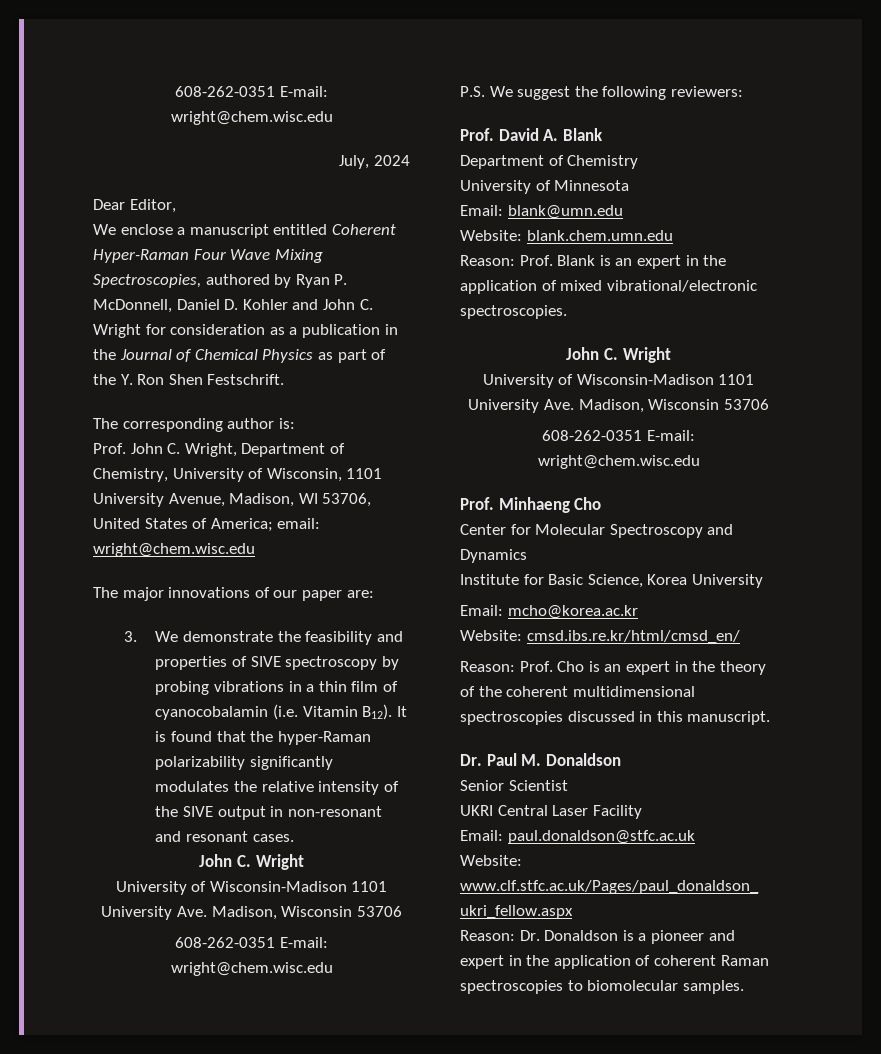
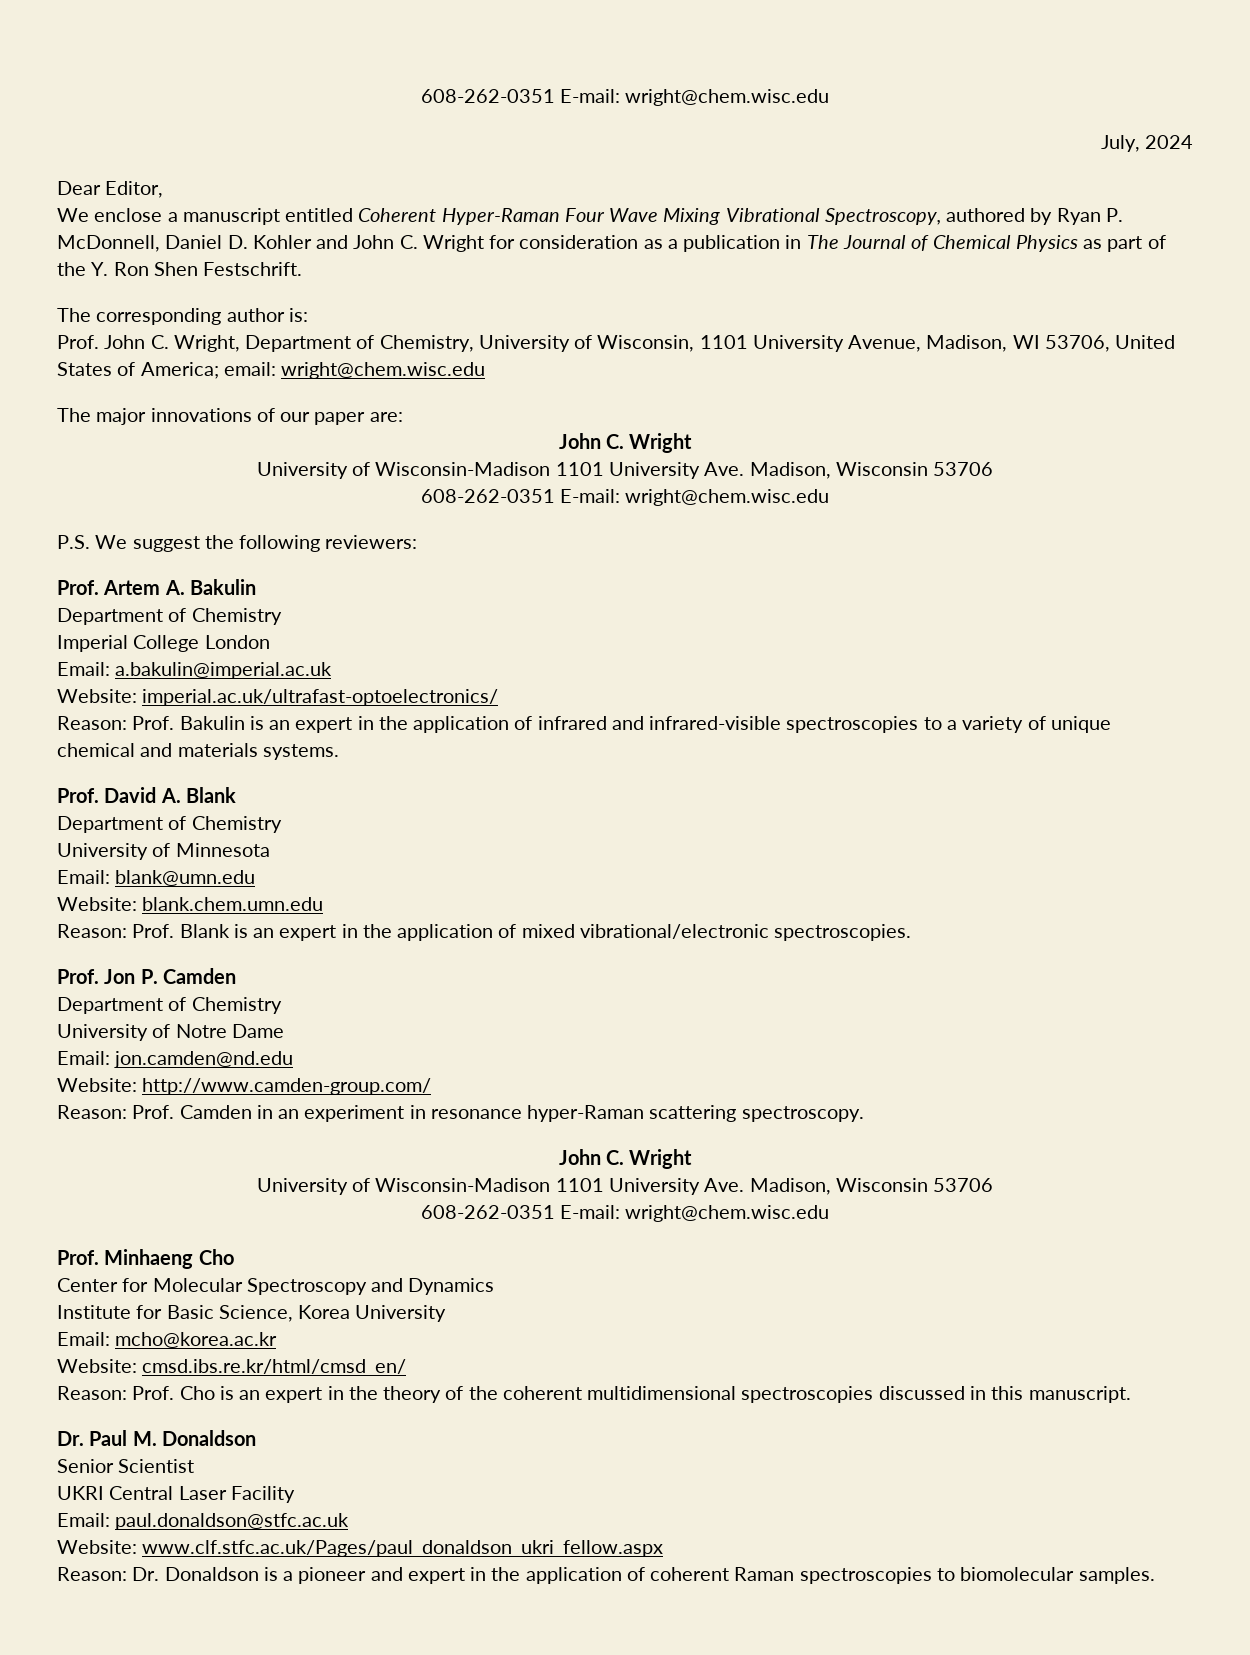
- We enclose a manuscript entitled Coherent Hyper-Raman Four Wave Mixing Spectroscopies, authored by Ryan P. McDonnell, Daniel D. Kohler and John C. Wright for consideration as a publication in the Journal of Chemical Physics as part of the Y. Ron Shen Festschrift.
+ We enclose a manuscript entitled Coherent Hyper-Raman Four Wave Mixing Vibrational Spectroscopy, authored by Ryan P. McDonnell, Daniel D. Kohler and John C. Wright for consideration as a publication in The Journal of Chemical Physics as part of the Y. Ron Shen Festschrift.
- 3. We demonstrate the feasibility and properties of SIVE spectroscopy by probing vibrations in a thin film of cyanocobalamin (i.e. Vitamin B12). It is found that the hyper-Raman polarizability significantly modulates the relative intensity of the SIVE output in non-resonant and resonant cases.
+ Prof. Artem A. Bakulin
+ Department of Chemistry
+ Imperial College London
+ Email: a.bakulin@imperial.ac.uk
+ Website: imperial.ac.uk/ultrafast-optoelectronics/
+ Reason: Prof. Bakulin is an expert in the application of infrared and infrared-visible spectroscopies to a variety of unique chemical and materials systems.
+ Prof. Jon P. Camden
+ Department of Chemistry
+ University of Notre Dame
+ Email: jon.camden@nd.edu
+ Website: http://www.camden-group.com/
+ Reason: Prof. Camden in an experiment in resonance hyper-Raman scattering spectroscopy.

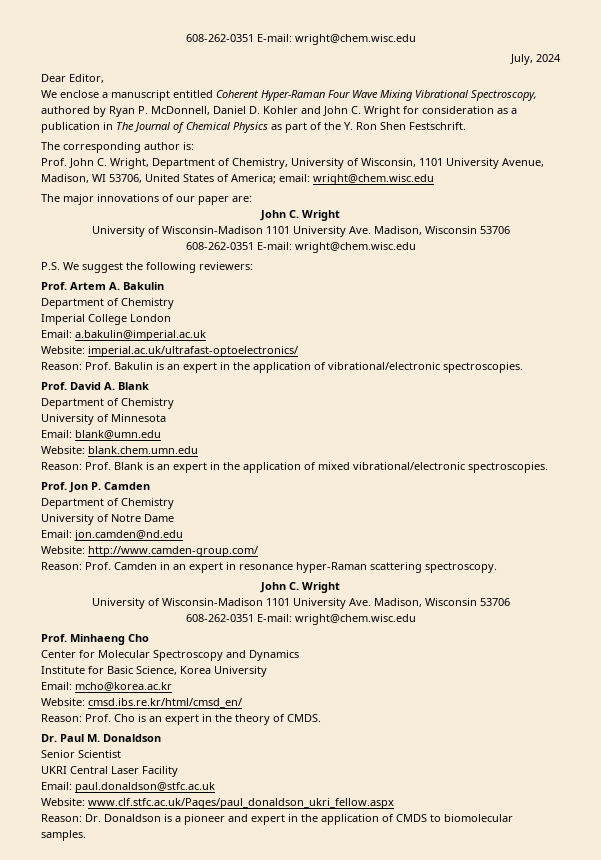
- Reason: Prof. Bakulin is an expert in the application of infrared and infrared-visible spectroscopies to a variety of unique chemical and materials systems.
+ Reason: Prof. Bakulin is an expert in the application of vibrational/electronic spectroscopies.
- Reason: Prof. Camden in an experiment in resonance hyper-Raman scattering spectroscopy.
+ Reason: Prof. Camden in an expert in resonance hyper-Raman scattering spectroscopy.
- Reason: Prof. Cho is an expert in the theory of the coherent multidimensional spectroscopies discussed in this manuscript.
+ Reason: Prof. Cho is an expert in the theory of CMDS.
- Reason: Dr. Donaldson is a pioneer and expert in the application of coherent Raman spectroscopies to biomolecular samples.
+ Reason: Dr. Donaldson is a pioneer and expert in the application of CMDS to biomolecular samples.

